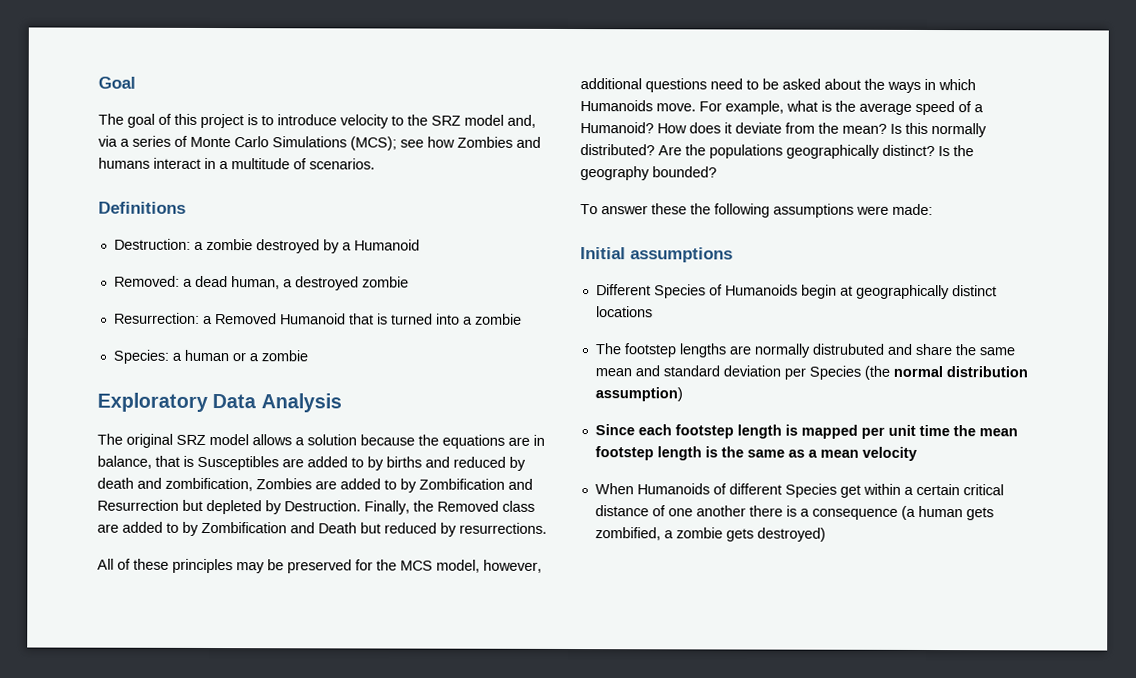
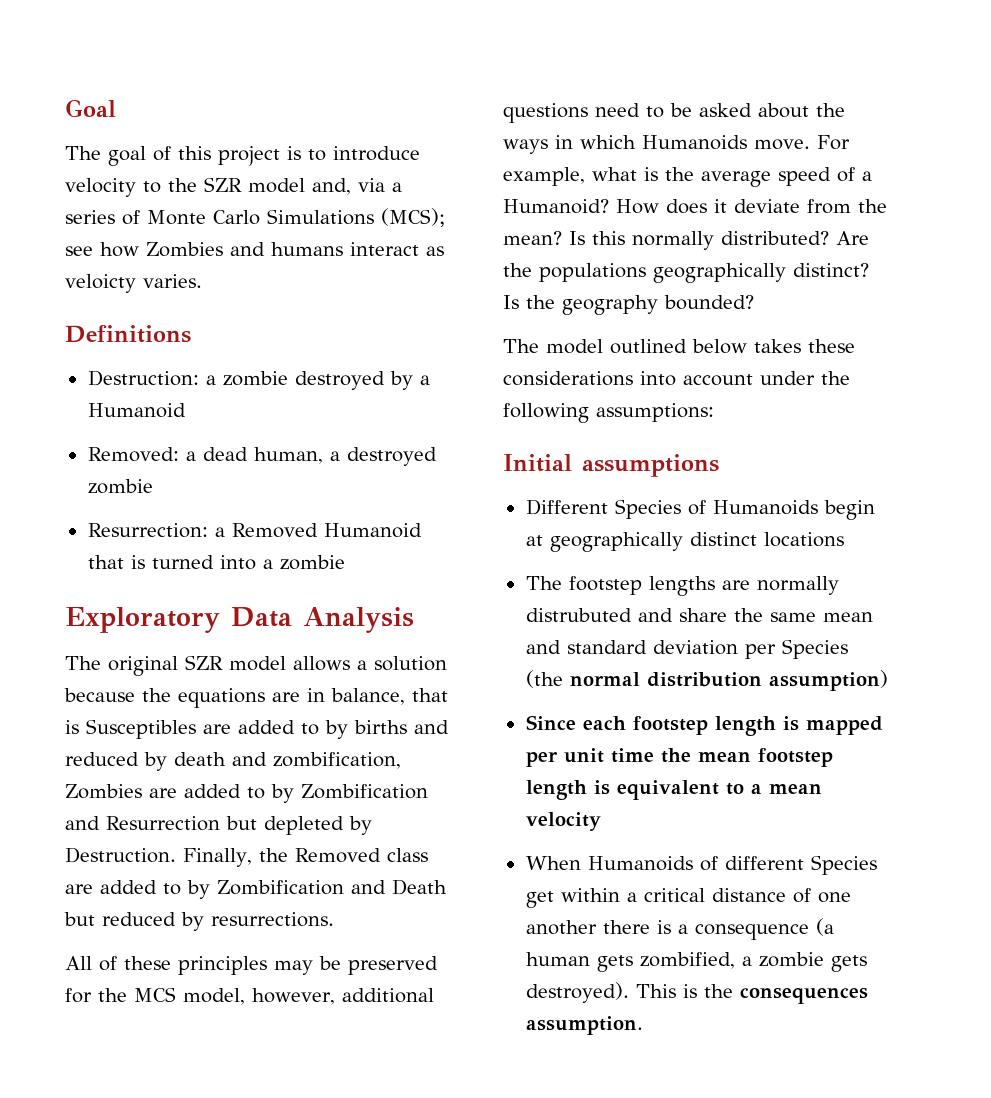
- The goal of this project is to introduce velocity to the SRZ model and, via a series of Monte Carlo Simulations (MCS); see how Zombies and humans interact in a multitude of scenarios.
+ The goal of this project is to introduce velocity to the SZR model and, via a series of Monte Carlo Simulations (MCS); see how Zombies and humans interact as veloicty varies.
- Species: a human or a zombie
- The original SRZ model allows a solution because the equations are in balance, that is Susceptibles are added to by births and reduced by death and zombification, Zombies are added to by Zombification and Resurrection but depleted by Destruction.
+ The original SZR model allows a solution because the equations are in balance, that is Susceptibles are added to by births and reduced by death and zombification, Zombies are added to by Zombification and Resurrection but depleted by Destruction.
- To answer these the following assumptions were made:
+ The model outlined below takes these considerations into account under the following assumptions:
- Since each footstep length is mapped per unit time the mean footstep length is the same as a mean velocity
+ Since each footstep length is mapped per unit time the mean footstep length is equivalent to a mean velocity
- When Humanoids of different Species get within a certain critical distance of one another there is a consequence (a human gets zombified, a zombie gets destroyed)
+ When Humanoids of different Species get within a critical distance of one another there is a consequence (a human gets zombified, a zombie gets destroyed). This is the consequences assumption.

